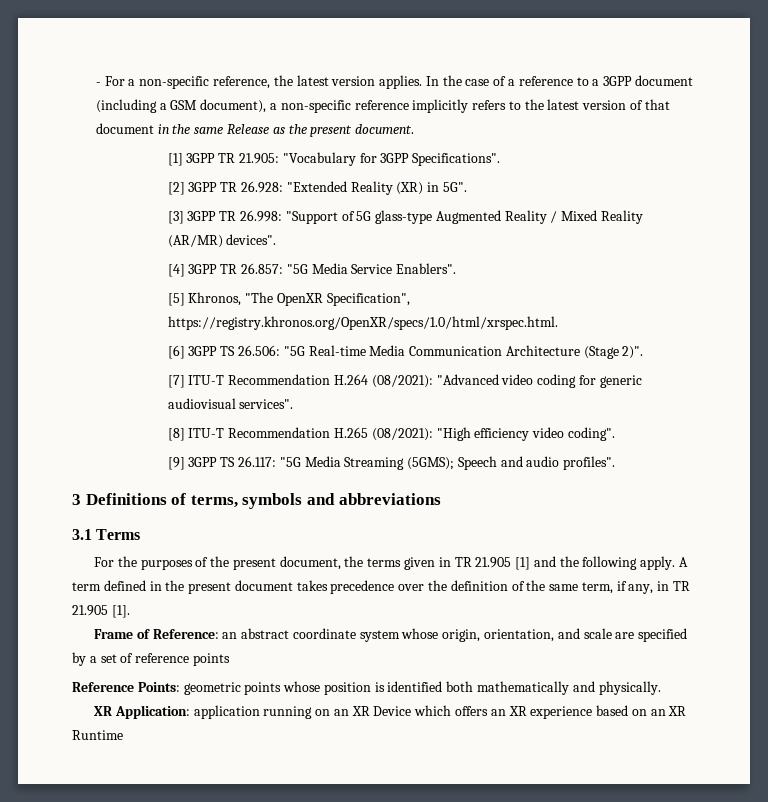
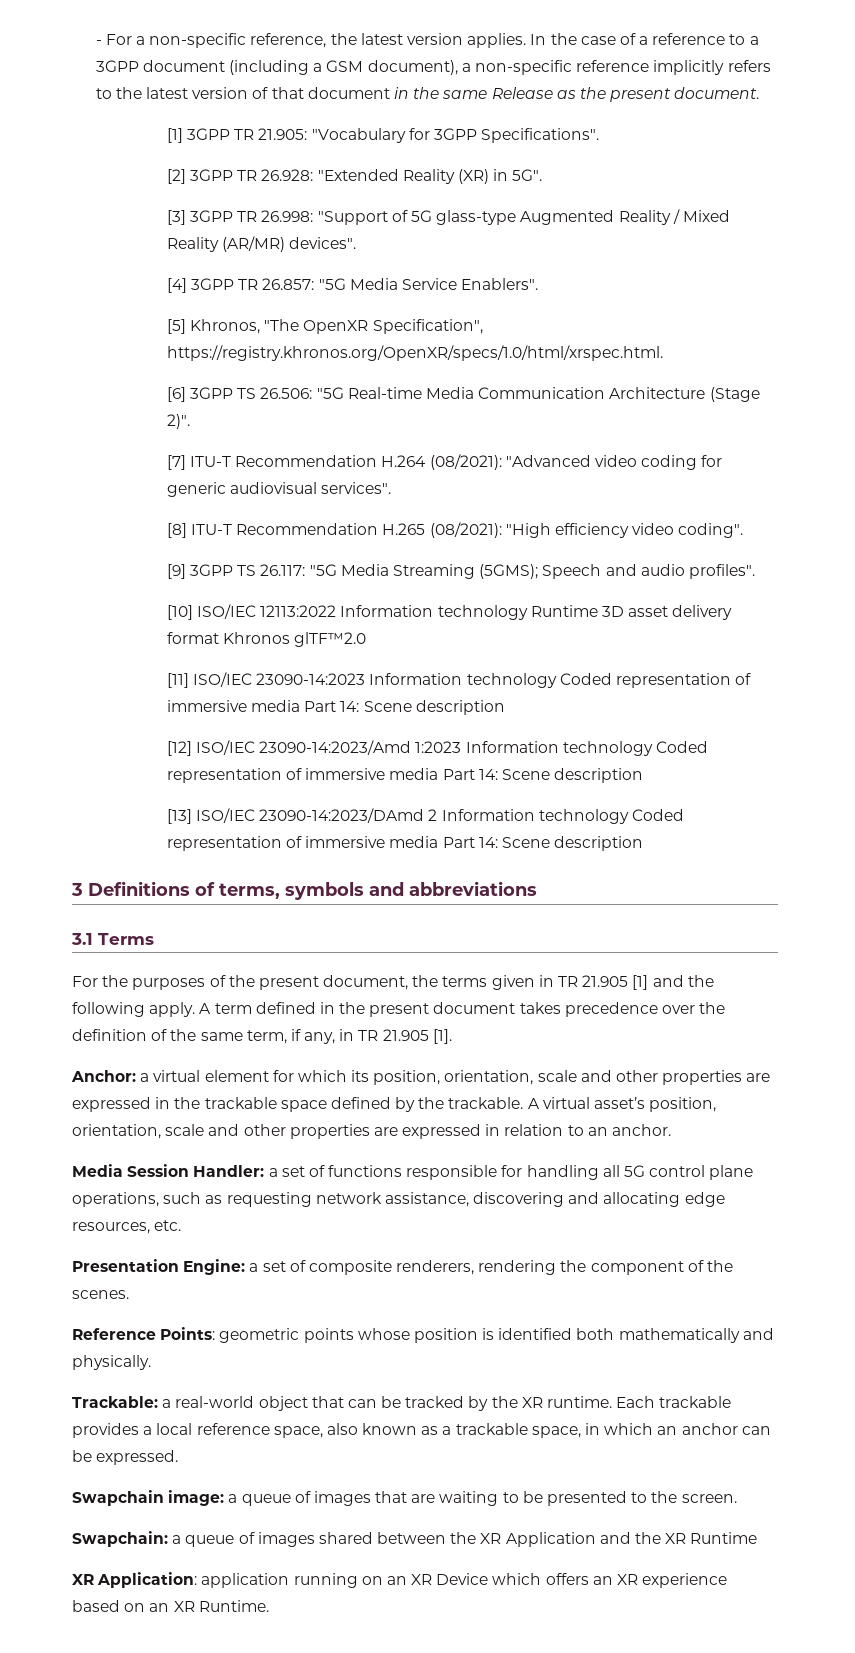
+ [10] ISO/IEC 12113:2022 Information technology Runtime 3D asset delivery format Khronos glTF™2.0
+ [11] ISO/IEC 23090-14:2023 Information technology Coded representation of immersive media Part 14: Scene description
+ [12] ISO/IEC 23090-14:2023/Amd 1:2023 Information technology Coded representation of immersive media Part 14: Scene description
+ [13] ISO/IEC 23090-14:2023/DAmd 2 Information technology Coded representation of immersive media Part 14: Scene description
- Frame of Reference: an abstract coordinate system whose origin, orientation, and scale are specified by a set of reference points
+ Anchor: a virtual element for which its position, orientation, scale and other properties are expressed in the trackable space defined by the trackable. A virtual asset’s position, orientation, scale and other properties are expressed in relation to an anchor.
+ Media Session Handler: a set of functions responsible for handling all 5G control plane operations, such as requesting network assistance, discovering and allocating edge resources, etc.
+ Presentation Engine: a set of composite renderers, rendering the component of the scenes.
+ Trackable: a real-world object that can be tracked by the XR runtime. Each trackable provides a local reference space, also known as a trackable space, in which an anchor can be expressed.
+ Swapchain image: a queue of images that are waiting to be presented to the screen.
+ Swapchain: a queue of images shared between the XR Application and the XR Runtime
- XR Application: application running on an XR Device which offers an XR experience based on an XR Runtime
+ XR Application: application running on an XR Device which offers an XR experience based on an XR Runtime.

